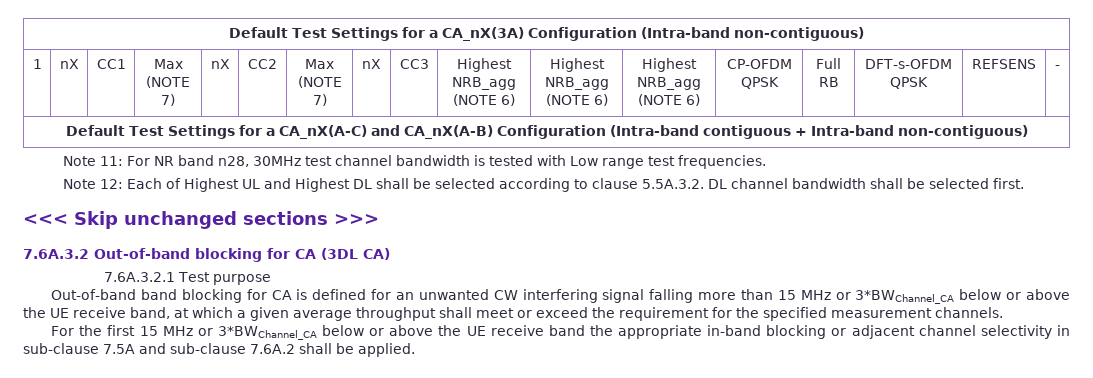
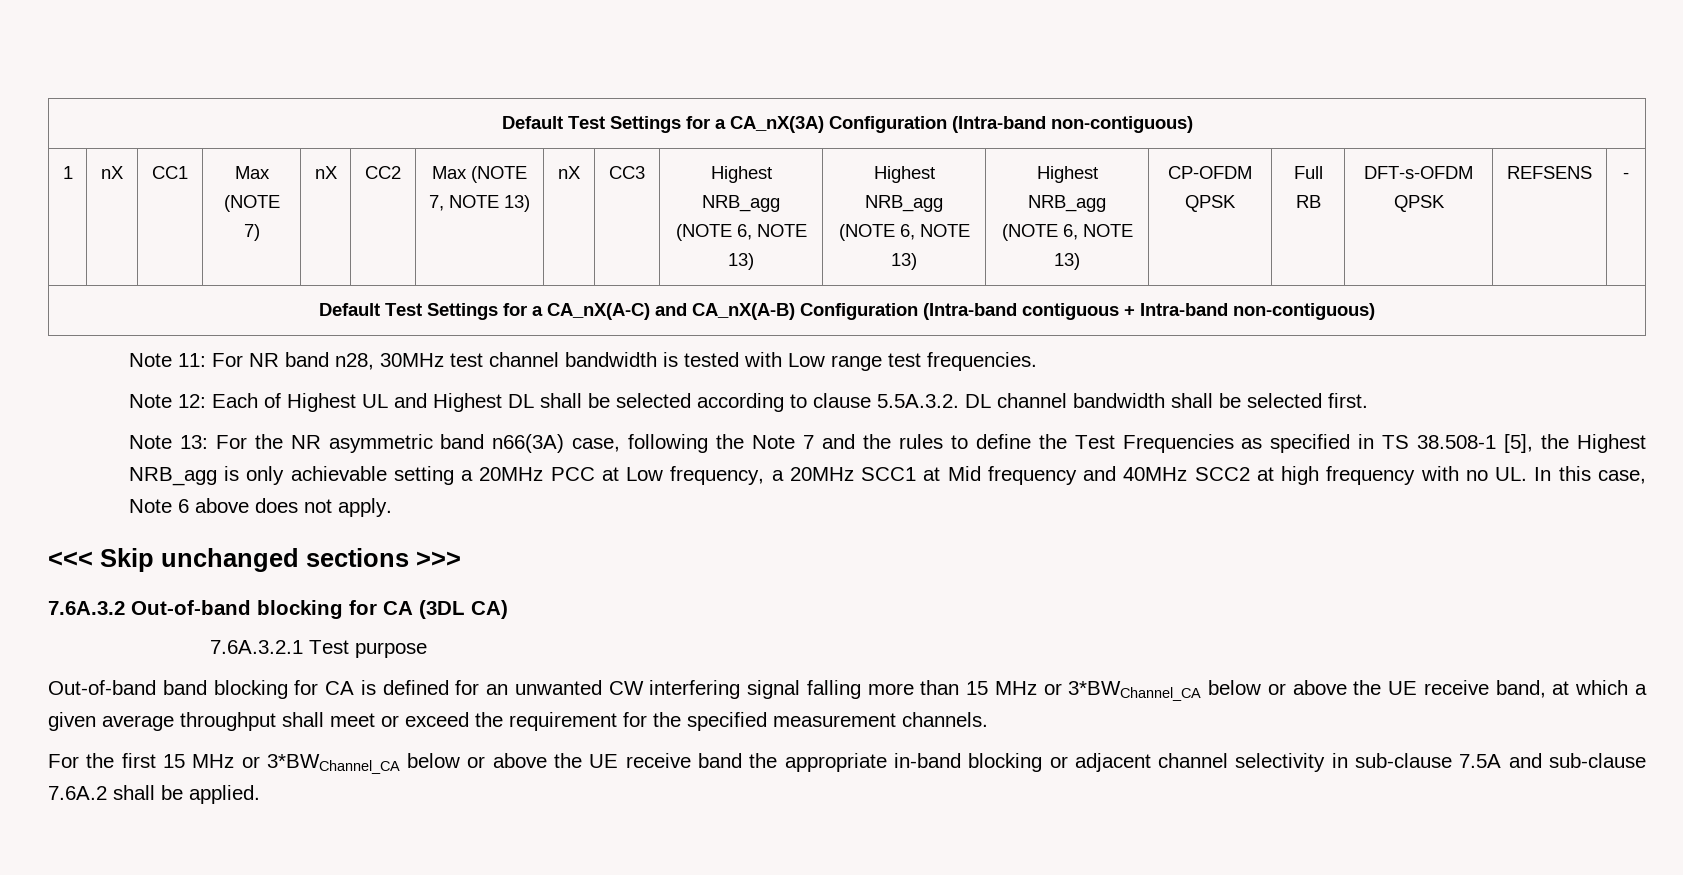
- CC2 | Max (NOTE 7)
+ CC2 | Max (NOTE 7, NOTE 13)
- Highest NRB_agg (NOTE 6) | Highest NRB_agg (NOTE 6) | Highest NRB_agg (NOTE 6)
+ Highest NRB_agg (NOTE 6, NOTE 13) | Highest NRB_agg (NOTE 6, NOTE 13) | Highest NRB_agg (NOTE 6, NOTE 13)
+ Note 13: For the NR asymmetric band n66(3A) case, following the Note 7 and the rules to define the Test Frequencies as specified in TS 38.508-1 [5], the Highest NRB_agg is only achievable setting a 20MHz PCC at Low frequency, a 20MHz SCC1 at Mid frequency and 40MHz SCC2 at high frequency with no UL. In this case, Note 6 above does not apply.

